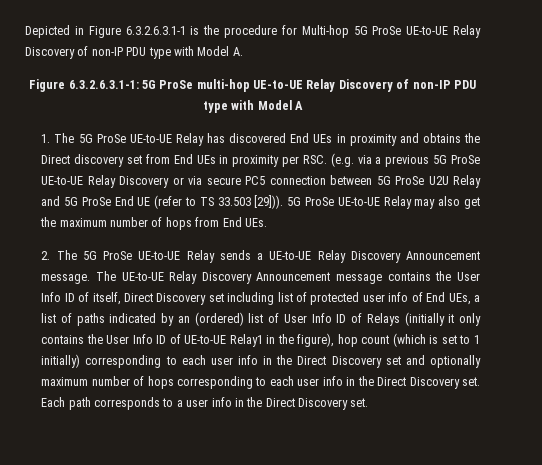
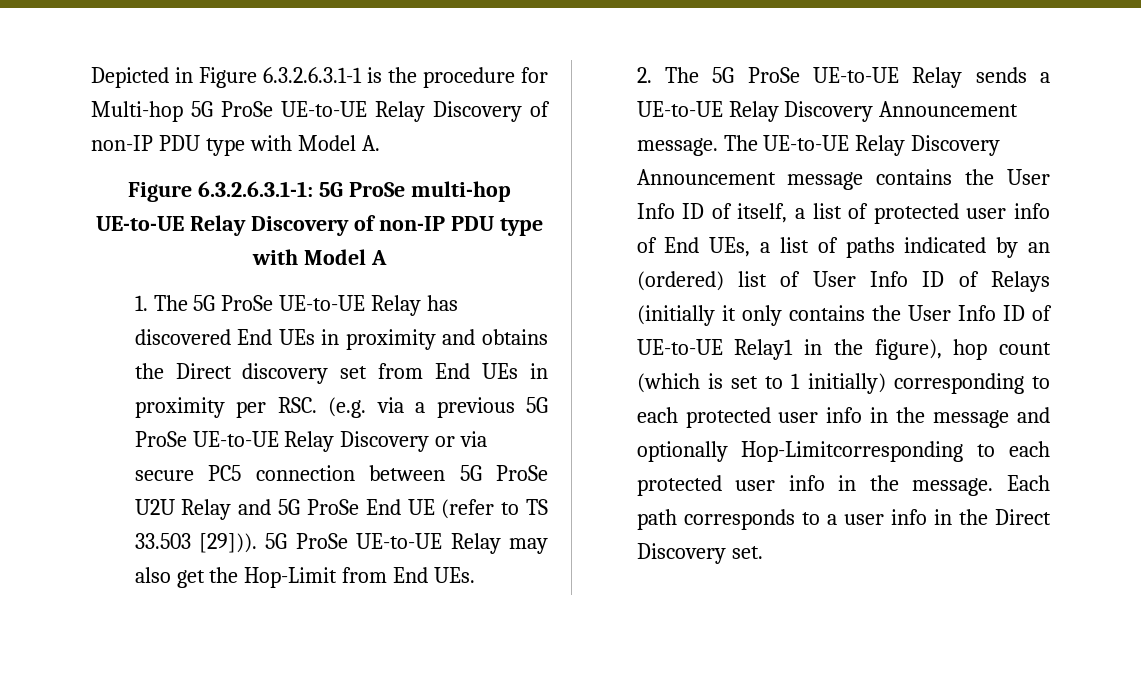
- 5G ProSe UE-to-UE Relay may also get the maximum number of hops from End UEs.
+ 5G ProSe UE-to-UE Relay may also get the Hop-Limit from End UEs.
- The UE-to-UE Relay Discovery Announcement message contains the User Info ID of itself, Direct Discovery set including list of protected user info of End UEs, a list of paths indicated by an (ordered) list of User Info ID of Relays (initially it only contains the User Info ID of UE-to-UE Relay1 in the figure), hop count (which is set to 1 initially) corresponding to each user info in the Direct Discovery set and optionally maximum number of hops corresponding to each user info in the Direct Discovery set.
+ The UE-to-UE Relay Discovery Announcement message contains the User Info ID of itself, a list of protected user info of End UEs, a list of paths indicated by an (ordered) list of User Info ID of Relays (initially it only contains the User Info ID of UE-to-UE Relay1 in the figure), hop count (which is set to 1 initially) corresponding to each protected user info in the message and optionally Hop-Limitcorresponding to each protected user info in the message.

